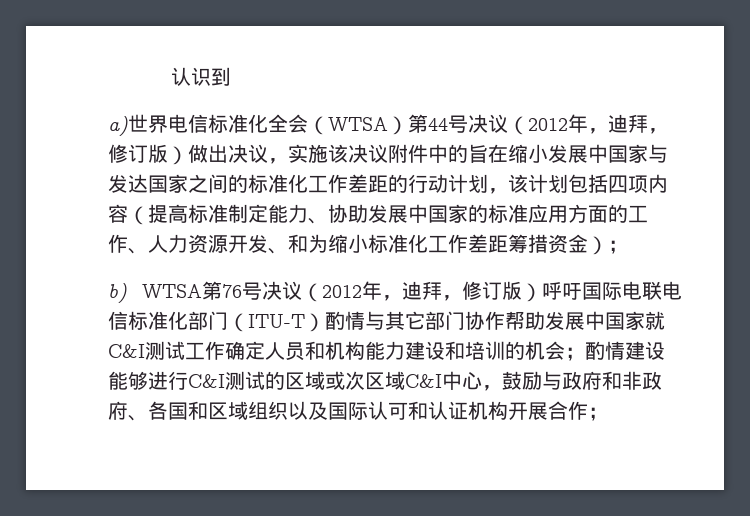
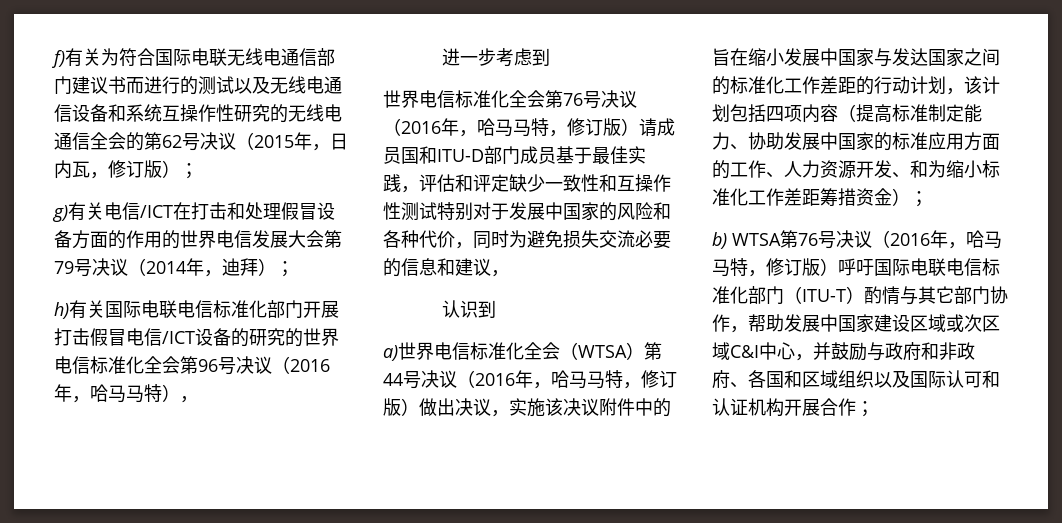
+ f)有关为符合国际电联无线电通信部门建议书而进行的测试以及无线电通信设备和系统互操作性研究的无线电通信全会的第62号决议（2015年，日内瓦，修订版）；
+ g)有关电信/ICT在打击和处理假冒设备方面的作用的世界电信发展大会第79号决议（2014年，迪拜）；
+ h)有关国际电联电信标准化部门开展打击假冒电信/ICT设备的研究的世界电信标准化全会第96号决议（2016年，哈马马特），
+ 进一步考虑到
+ 世界电信标准化全会第76号决议（2016年，哈马马特，修订版）请成员国和ITU-D部门成员基于最佳实践，评估和评定缺少一致性和互操作性测试特别对于发展中国家的风险和各种代价，同时为避免损失交流必要的信息和建议，
- a)世界电信标准化全会（WTSA）第44号决议（2012年，迪拜，修订版）做出决议，实施该决议附件中的旨在缩小发展中国家与发达国家之间的标准化工作差距的行动计划，该计划包括四项内容（提高标准制定能力、协助发展中国家的标准应用方面的工作、人力资源开发、和为缩小标准化工作差距筹措资金）；
+ a)世界电信标准化全会（WTSA）第44号决议（2016年，哈马马特，修订版）做出决议，实施该决议附件中的旨在缩小发展中国家与发达国家之间的标准化工作差距的行动计划，该计划包括四项内容（提高标准制定能力、协助发展中国家的标准应用方面的工作、人力资源开发、和为缩小标准化工作差距筹措资金）；
- b) WTSA第76号决议（2012年，迪拜，修订版）呼吁国际电联电信标准化部门（ITU-T）酌情与其它部门协作帮助发展中国家就C&I测试工作确定人员和机构能力建设和培训的机会；酌情建设能够进行C&I测试的区域或次区域C&I中心，鼓励与政府和非政府、各国和区域组织以及国际认可和认证机构开展合作；
+ b) WTSA第76号决议（2016年，哈马马特，修订版）呼吁国际电联电信标准化部门（ITU-T）酌情与其它部门协作，帮助发展中国家建设区域或次区域C&I中心，并鼓励与政府和非政府、各国和区域组织以及国际认可和认证机构开展合作；

